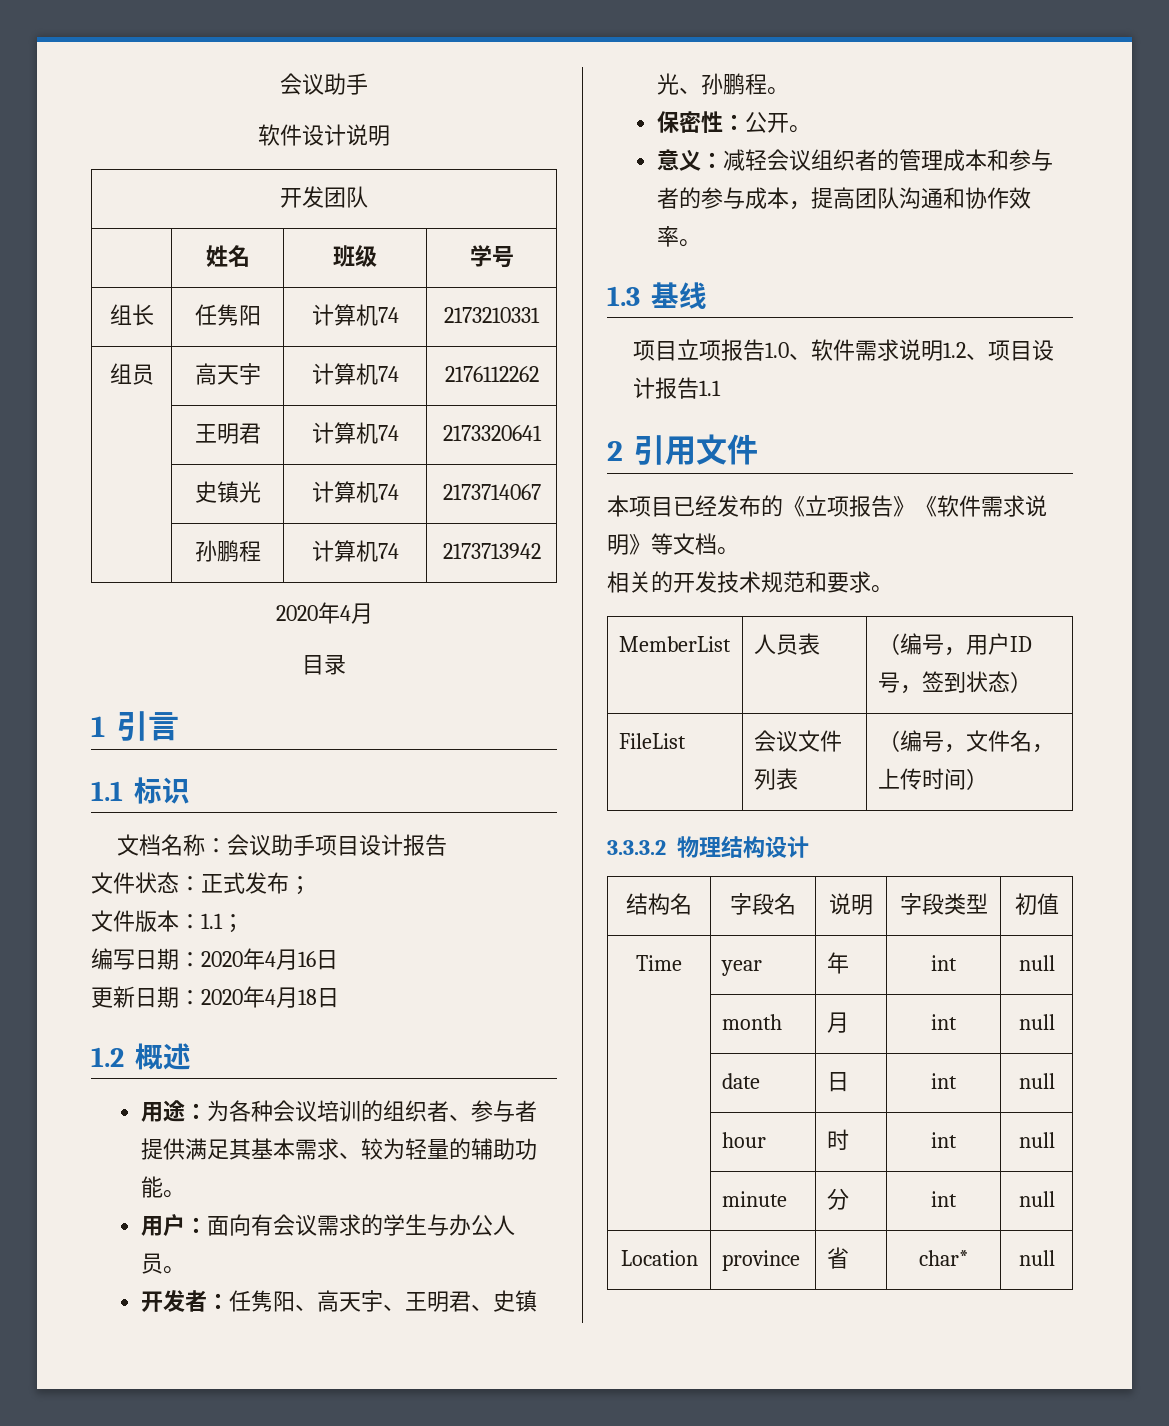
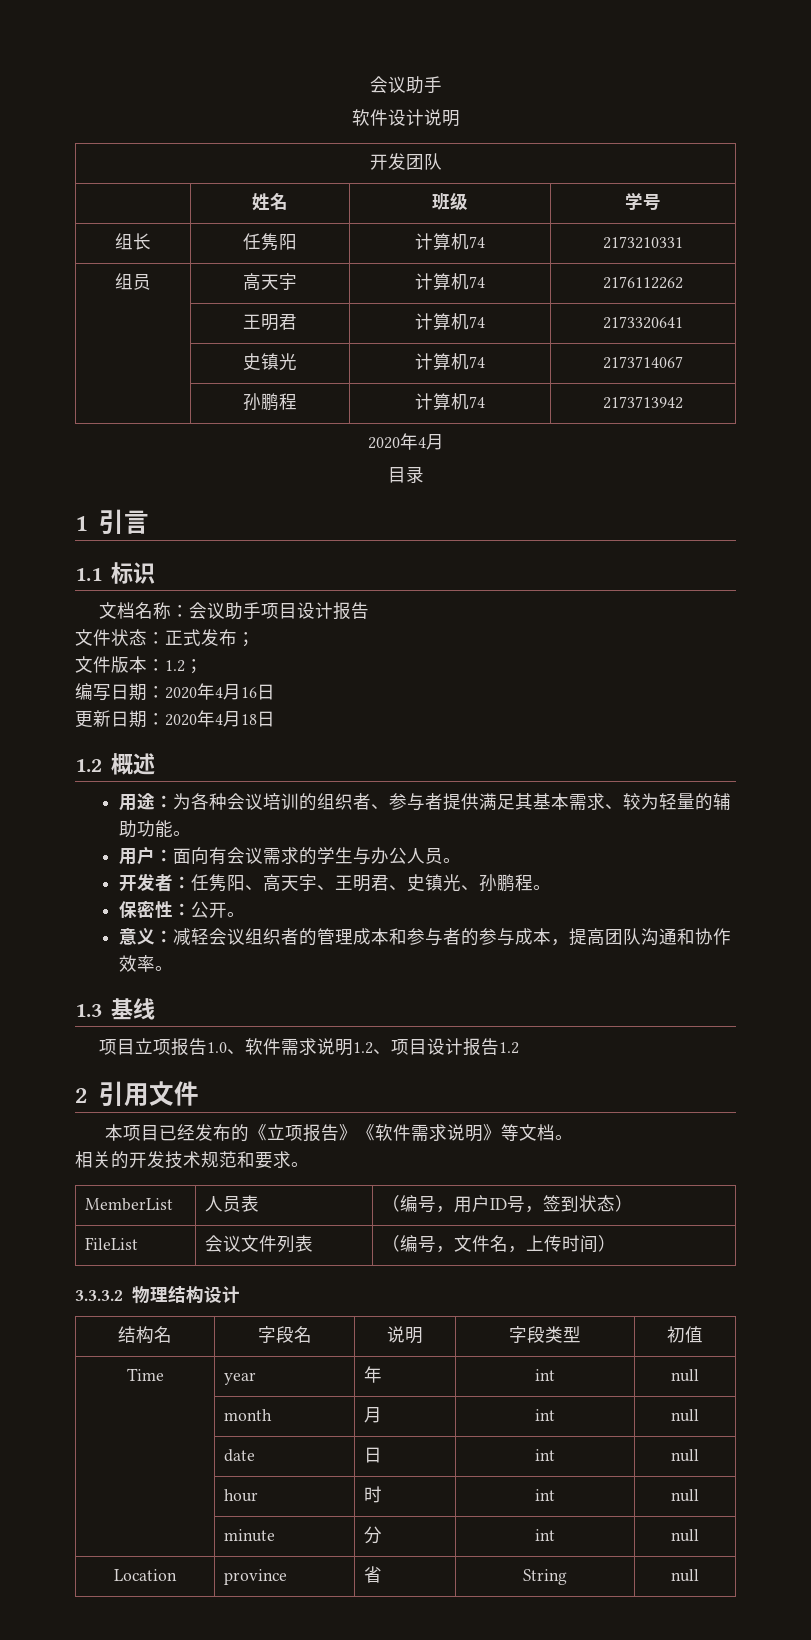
- 文件版本：1.1；
+ 文件版本：1.2；
- 项目立项报告1.0、软件需求说明1.2、项目设计报告1.1
+ 项目立项报告1.0、软件需求说明1.2、项目设计报告1.2
- Location | province | 省 | char* | null
+ Location | province | 省 | String | null

